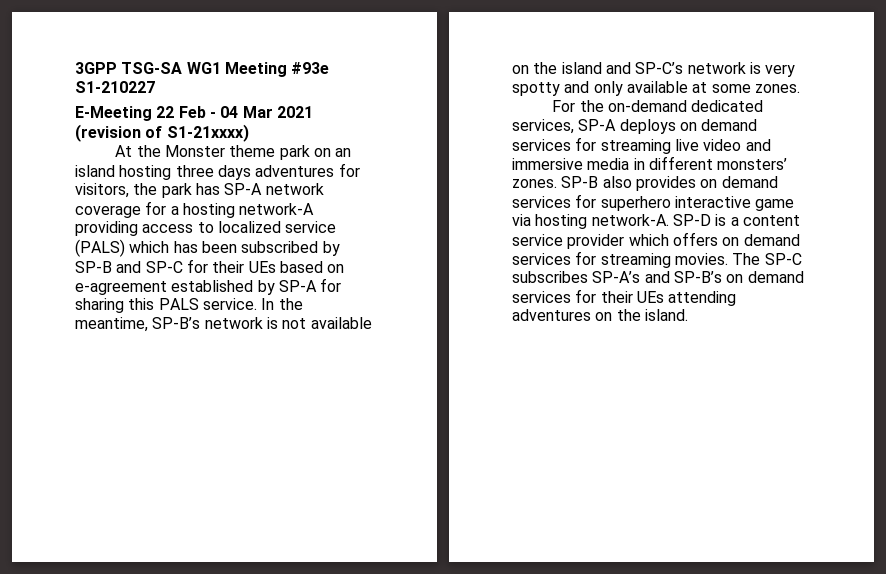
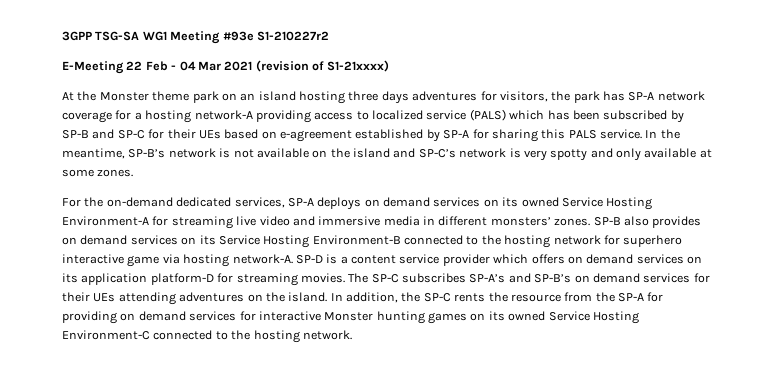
- 3GPP TSG-SA WG1 Meeting #93e S1-210227
+ 3GPP TSG-SA WG1 Meeting #93e S1-210227r2
- For the on-demand dedicated services, SP-A deploys on demand services for streaming live video and immersive media in different monsters’ zones.
+ For the on-demand dedicated services, SP-A deploys on demand services on its owned Service Hosting Environment-A for streaming live video and immersive media in different monsters’ zones.
- SP-B also provides on demand services for superhero interactive game via hosting network-A.
+ SP-B also provides on demand services on its Service Hosting Environment-B connected to the hosting network for superhero interactive game via hosting network-A.
- SP-D is a content service provider which offers on demand services for streaming movies.
+ SP-D is a content service provider which offers on demand services on its application platform-D for streaming movies.
+ In addition, the SP-C rents the resource from the SP-A for providing on demand services for interactive Monster hunting games on its owned Service Hosting Environment-C connected to the hosting network.

